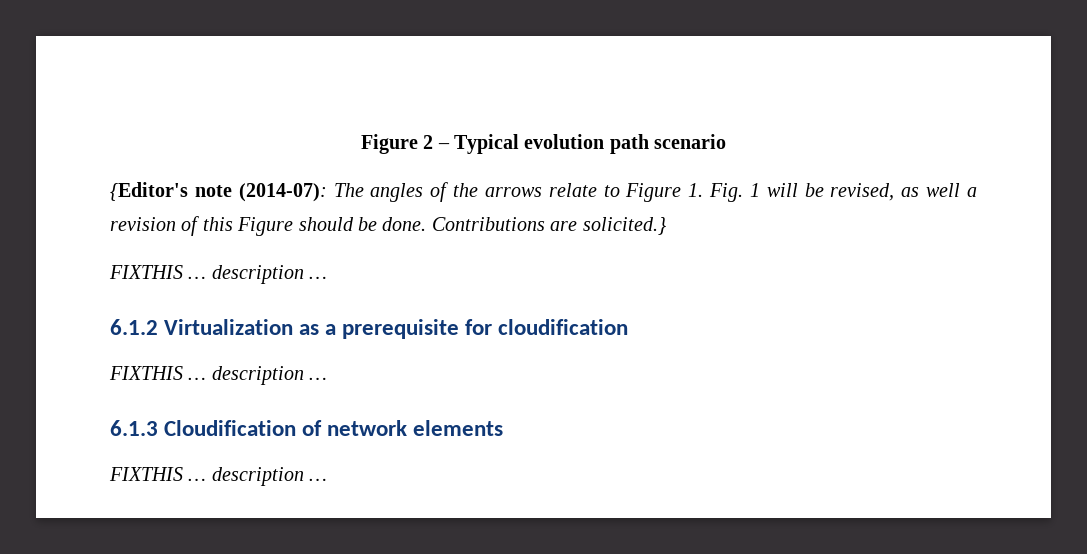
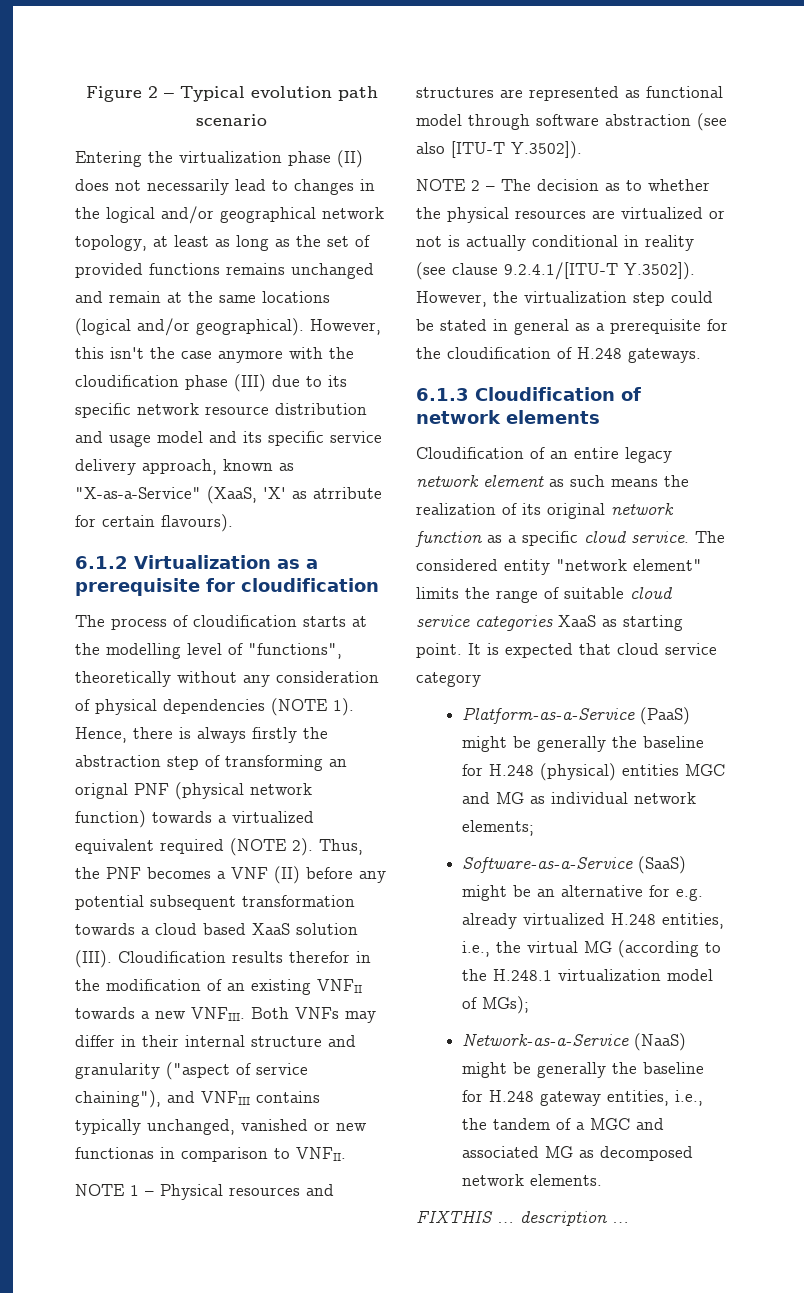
- {Editor's note (2014-07): The angles of the arrows relate to Figure 1. Fig. 1 will be revised, as well a revision of this Figure should be done. Contributions are solicited.}
- FIXTHIS … description …
+ Entering the virtualization phase (II) does not necessarily lead to changes in the logical and/or geographical network topology, at least as long as the set of provided functions remains unchanged and remain at the same locations (logical and/or geographical). However, this isn't the case anymore with the cloudification phase (III) due to its specific network resource distribution and usage model and its specific service delivery approach, known as "X-as-a-Service" (XaaS, 'X' as atrribute for certain flavours).
  6.1.2 Virtualization as a prerequisite for cloudification
- FIXTHIS … description …
+ The process of cloudification starts at the modelling level of "functions", theoretically without any consideration of physical dependencies (NOTE 1). Hence, there is always firstly the abstraction step of transforming an orignal PNF (physical network function) towards a virtualized equivalent required (NOTE 2). Thus, the PNF becomes a VNF (II) before any potential subsequent transformation towards a cloud based XaaS solution (III). Cloudification results therefor in the modification of an existing VNFII towards a new VNFIII. Both VNFs may differ in their internal structure and granularity ("aspect of service chaining"), and VNFIII contains typically unchanged, vanished or new functionas in comparison to VNFII.
+ NOTE 1 – Physical resources and structures are represented as functional model through software abstraction (see also [ITU-T Y.3502]).
+ NOTE 2 – The decision as to whether the physical resources are virtualized or not is actually conditional in reality (see clause 9.2.4.1/[ITU-T Y.3502]). However, the virtualization step could be stated in general as a prerequisite for the cloudification of H.248 gateways.
+ Cloudification of an entire legacy network element as such means the realization of its original network function as a specific cloud service. The considered entity "network element" limits the range of suitable cloud service categories XaaS as starting point. It is expected that cloud service category
+ Platform-as-a-Service (PaaS) might be generally the baseline for H.248 (physical) entities MGC and MG as individual network elements;
+ Software-as-a-Service (SaaS) might be an alternative for e.g. already virtualized H.248 entities, i.e., the virtual MG (according to the H.248.1 virtualization model of MGs);
+ Network-as-a-Service (NaaS) might be generally the baseline for H.248 gateway entities, i.e., the tandem of a MGC and associated MG as decomposed network elements.

